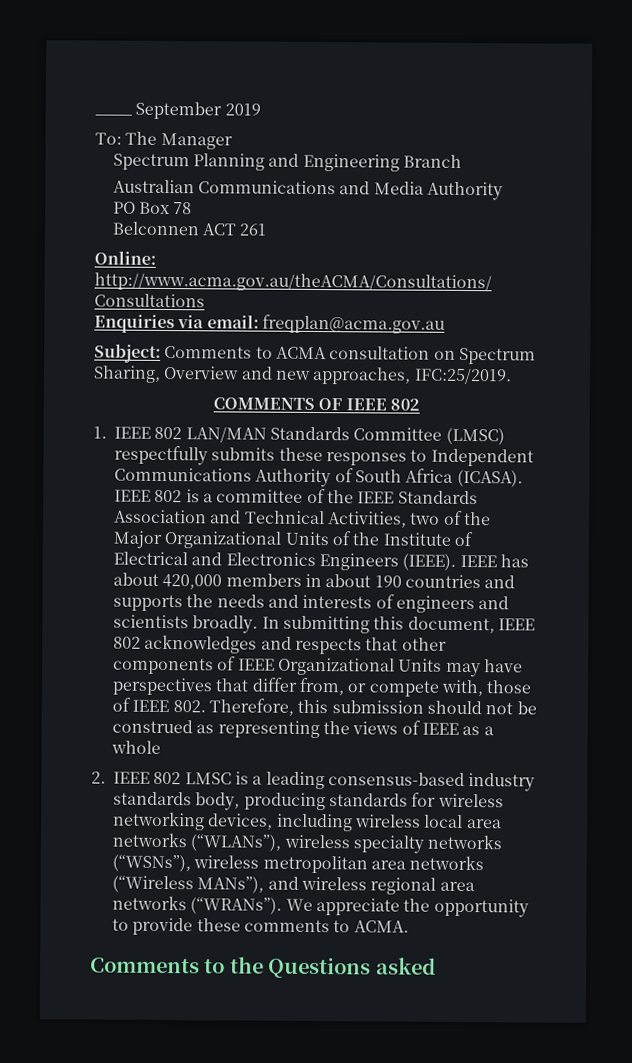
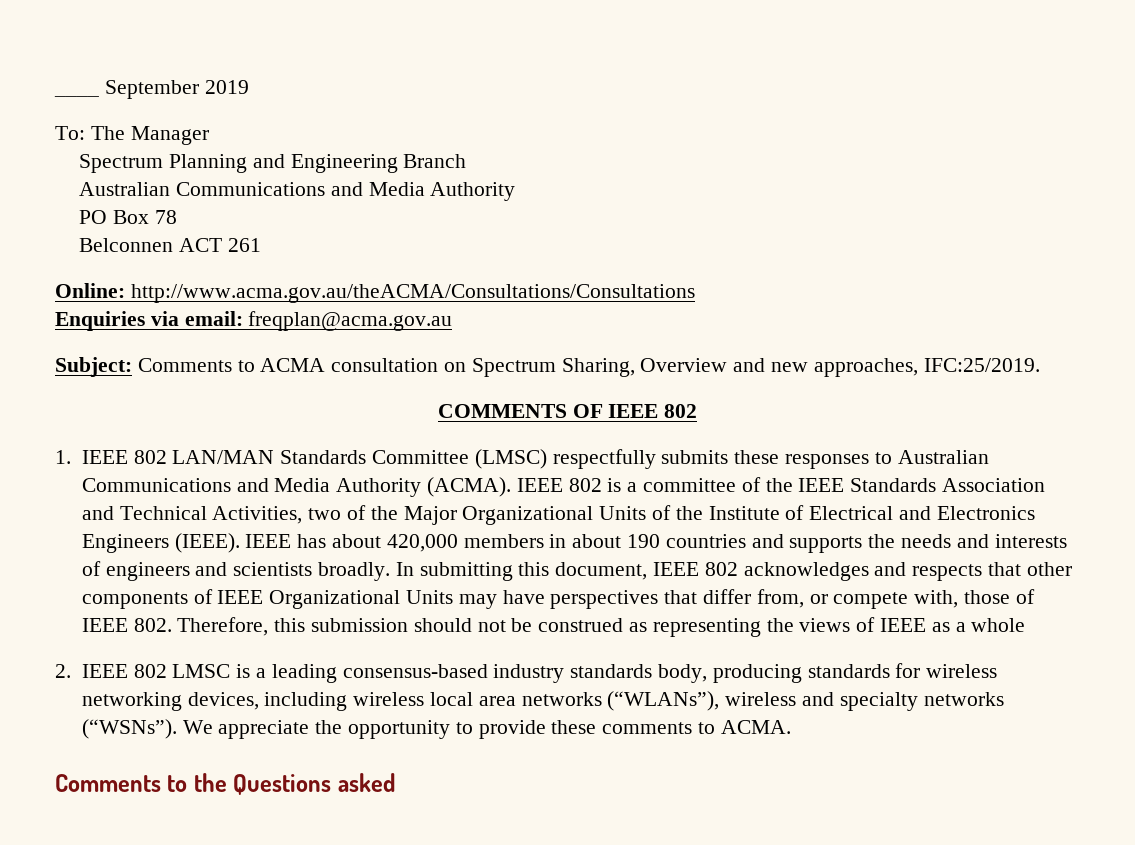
- 1. IEEE 802 LAN/MAN Standards Committee (LMSC) respectfully submits these responses to Independent Communications Authority of South Africa (ICASA).
+ 1. IEEE 802 LAN/MAN Standards Committee (LMSC) respectfully submits these responses to Australian Communications and Media Authority (ACMA).
- 2. IEEE 802 LMSC is a leading consensus-based industry standards body, producing standards for wireless networking devices, including wireless local area networks (“WLANs”), wireless specialty networks (“WSNs”), wireless metropolitan area networks (“Wireless MANs”), and wireless regional area networks (“WRANs”).
+ 2. IEEE 802 LMSC is a leading consensus-based industry standards body, producing standards for wireless networking devices, including wireless local area networks (“WLANs”), wireless and specialty networks (“WSNs”).

